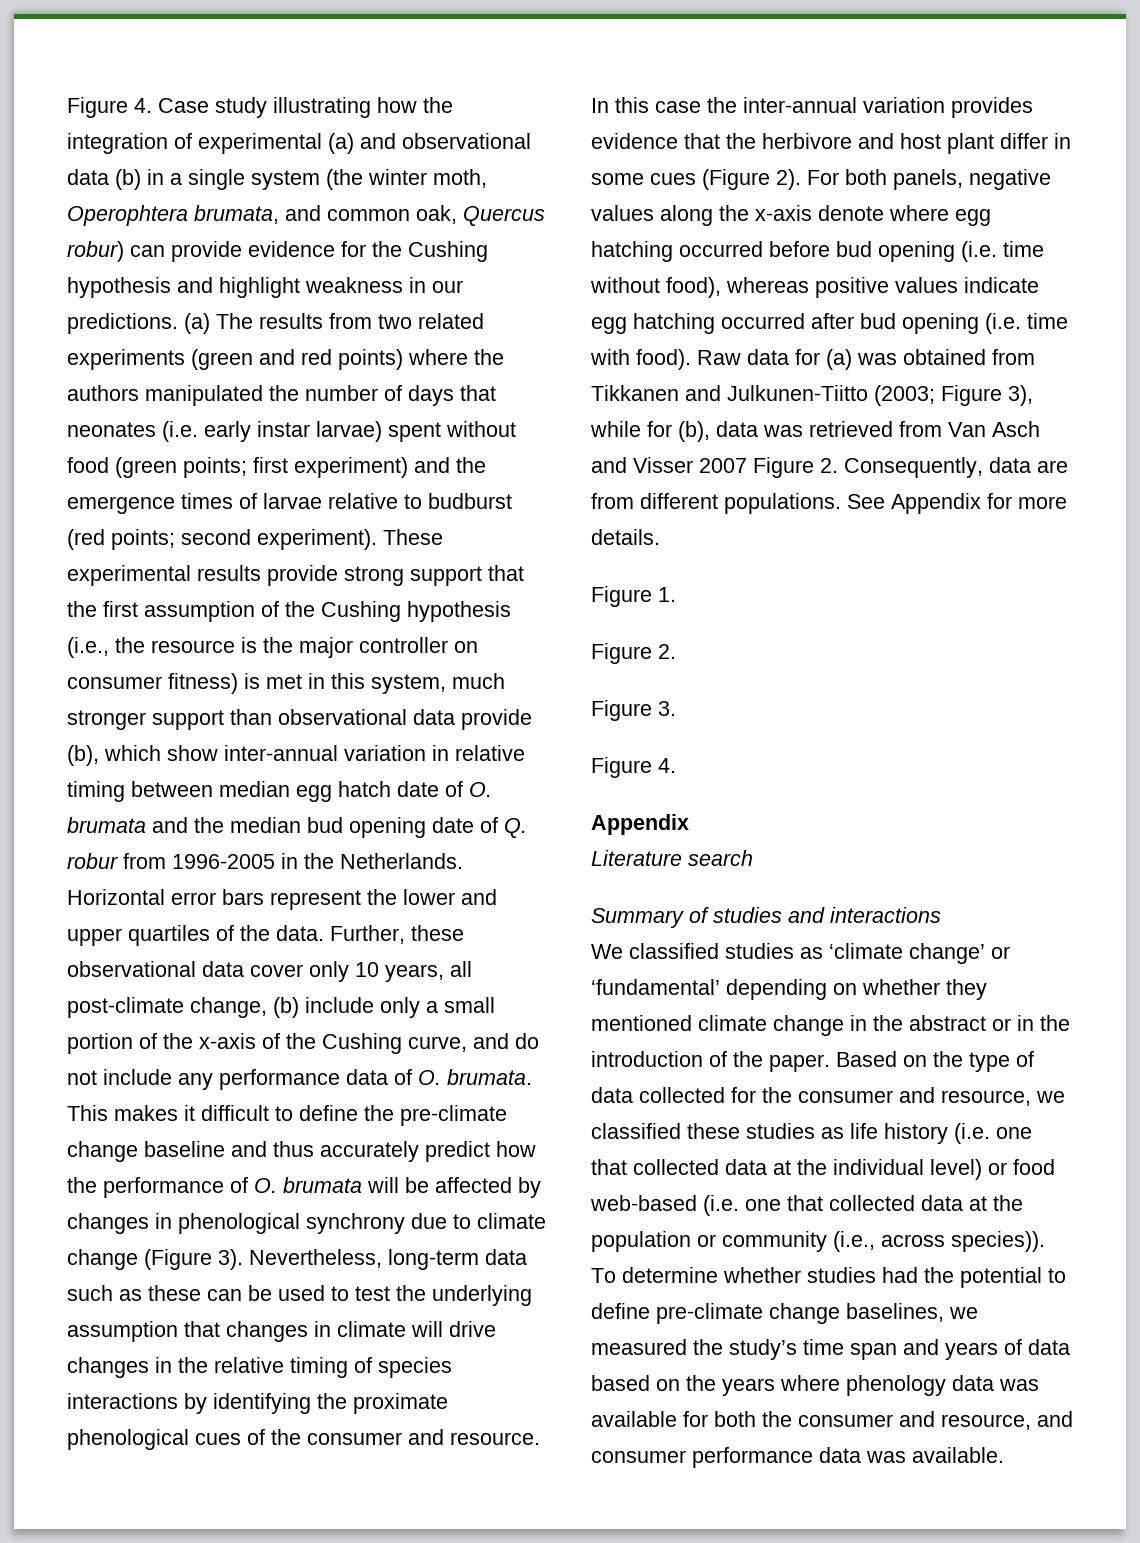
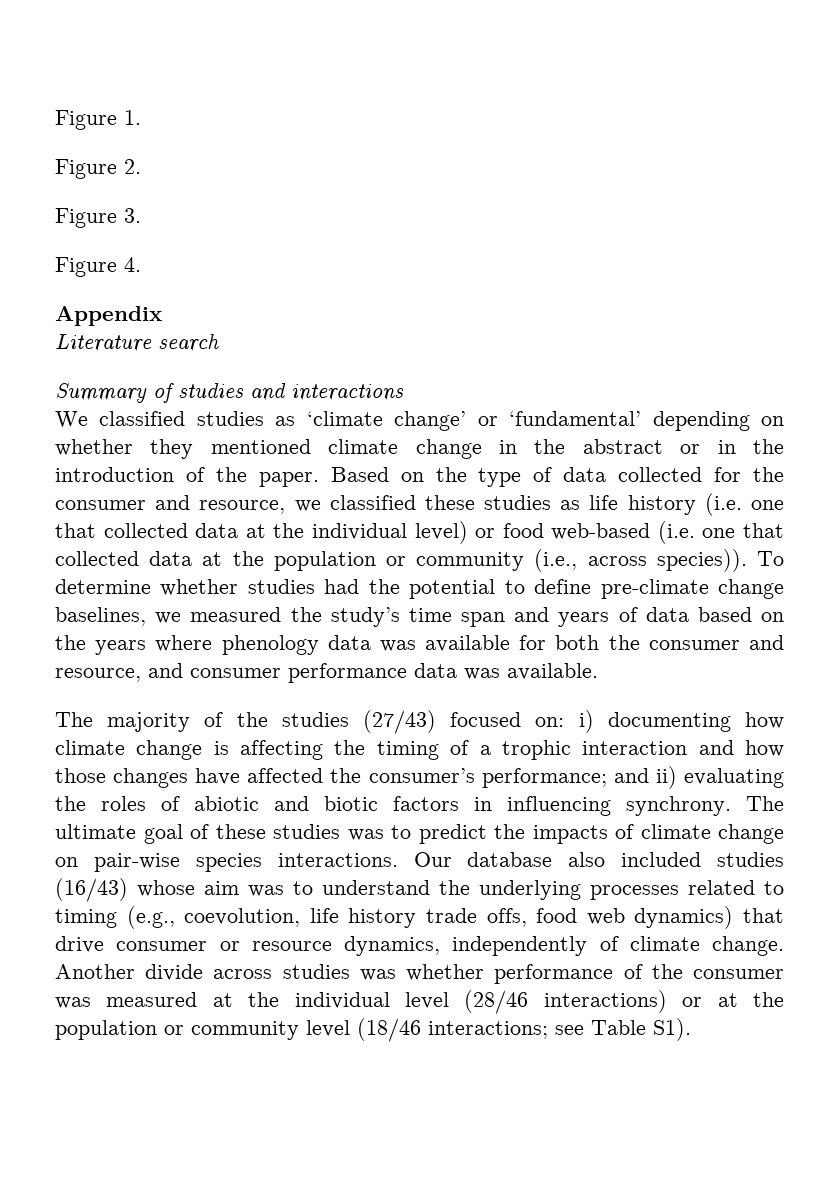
- Figure 4. Case study illustrating how the integration of experimental (a) and observational data (b) in a single system (the winter moth, Operophtera brumata, and common oak, Quercus robur) can provide evidence for the Cushing hypothesis and highlight weakness in our predictions. (a) The results from two related experiments (green and red points) where the authors manipulated the number of days that neonates (i.e. early instar larvae) spent without food (green points; first experiment) and the emergence times of larvae relative to budburst (red points; second experiment). These experimental results provide strong support that the first assumption of the Cushing hypothesis (i.e., the resource is the major controller on consumer fitness) is met in this system, much stronger support than observational data provide (b), which show inter-annual variation in relative timing between median egg hatch date of O. brumata and the median bud opening date of Q. robur from 1996-2005 in the Netherlands. Horizontal error bars represent the lower and upper quartiles of the data. Further, these observational data cover only 10 years, all post-climate change, (b) include only a small portion of the x-axis of the Cushing curve, and do not include any performance data of O. brumata. This makes it difficult to define the pre-climate change baseline and thus accurately predict how the performance of O. brumata will be affected by changes in phenological synchrony due to climate change (Figure 3). Nevertheless, long-term data such as these can be used to test the underlying assumption that changes in climate will drive changes in the relative timing of species interactions by identifying the proximate phenological cues of the consumer and resource. In this case the inter-annual variation provides evidence that the herbivore and host plant differ in some cues (Figure 2). For both panels, negative values along the x-axis denote where egg hatching occurred before bud opening (i.e. time without food), whereas positive values indicate egg hatching occurred after bud opening (i.e. time with food). Raw data for (a) was obtained from Tikkanen and Julkunen-Tiitto (2003; Figure 3), while for (b), data was retrieved from Van Asch and Visser 2007 Figure 2. Consequently, data are from different populations. See Appendix for more details.
+ The majority of the studies (27/43) focused on: i) documenting how climate change is affecting the timing of a trophic interaction and how those changes have affected the consumer’s performance; and ii) evaluating the roles of abiotic and biotic factors in influencing synchrony. The ultimate goal of these studies was to predict the impacts of climate change on pair-wise species interactions. Our database also included studies (16/43) whose aim was to understand the underlying processes related to timing (e.g., coevolution, life history trade offs, food web dynamics) that drive consumer or resource dynamics, independently of climate change. Another divide across studies was whether performance of the consumer was measured at the individual level (28/46 interactions) or at the population or community level (18/46 interactions; see Table S1).

